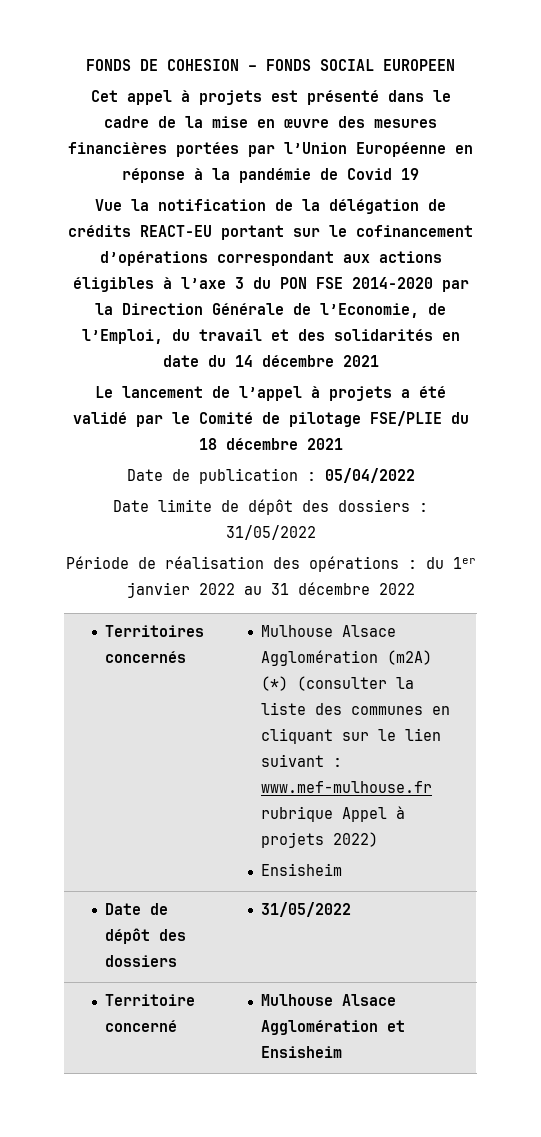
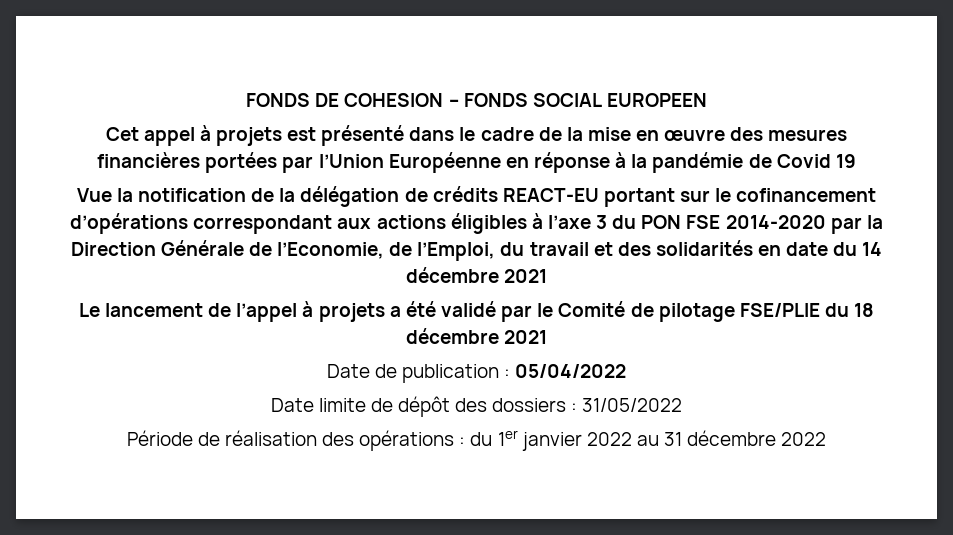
- Territoires concernés | Mulhouse Alsace Agglomération (m2A) (*) (consulter la liste des communes en cliquant sur le lien suivant : www.mef-mulhouse.fr rubrique Appel à projets 2022)
- Ensisheim
- Date de dépôt des dossiers | 31/05/2022
- Territoire concerné | Mulhouse Alsace Agglomération et Ensisheim

